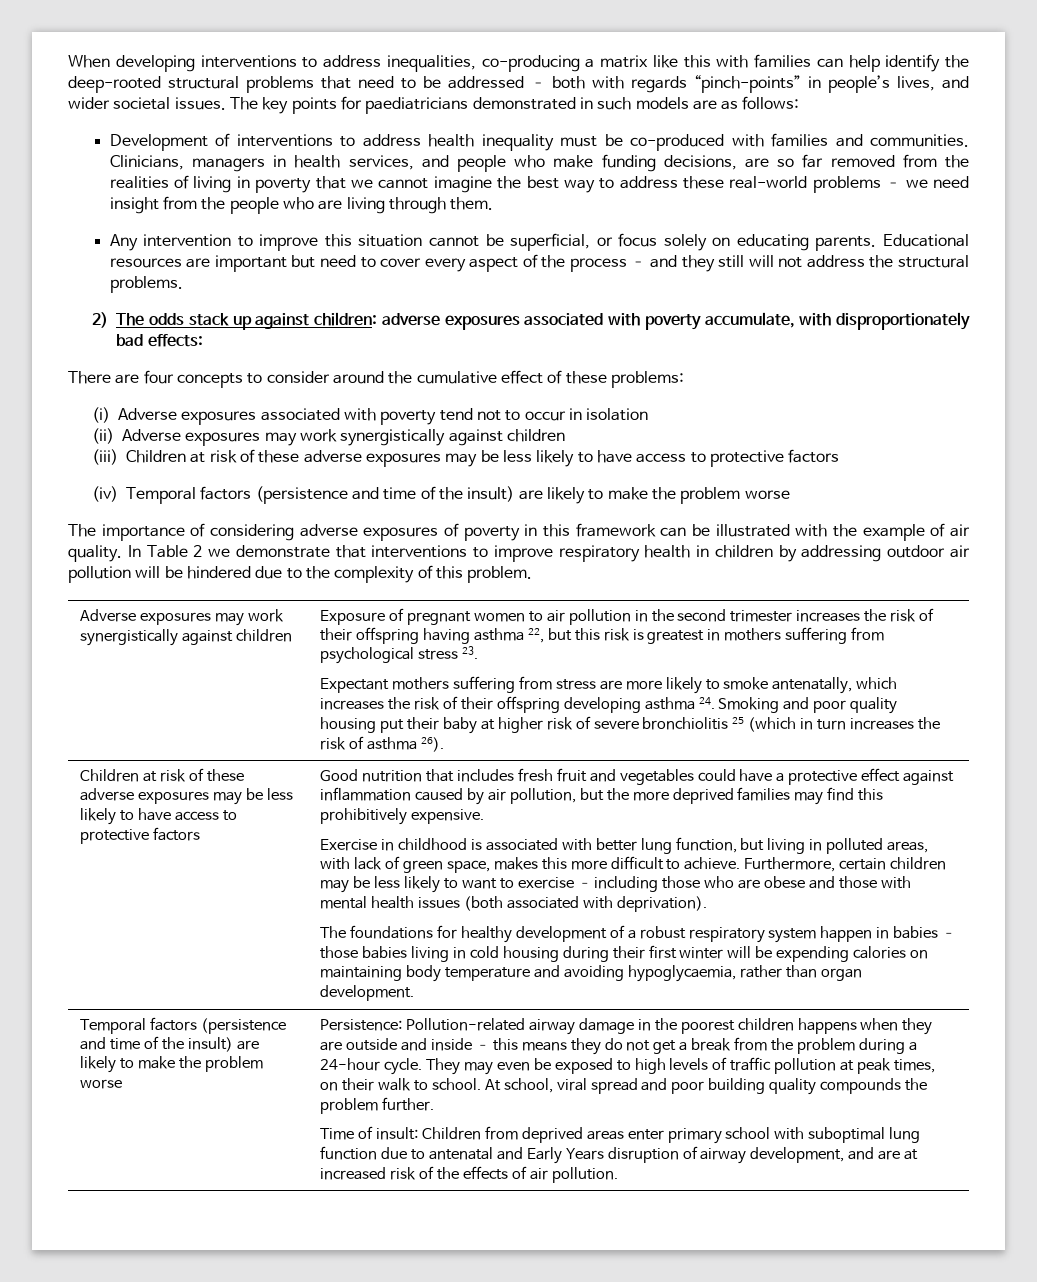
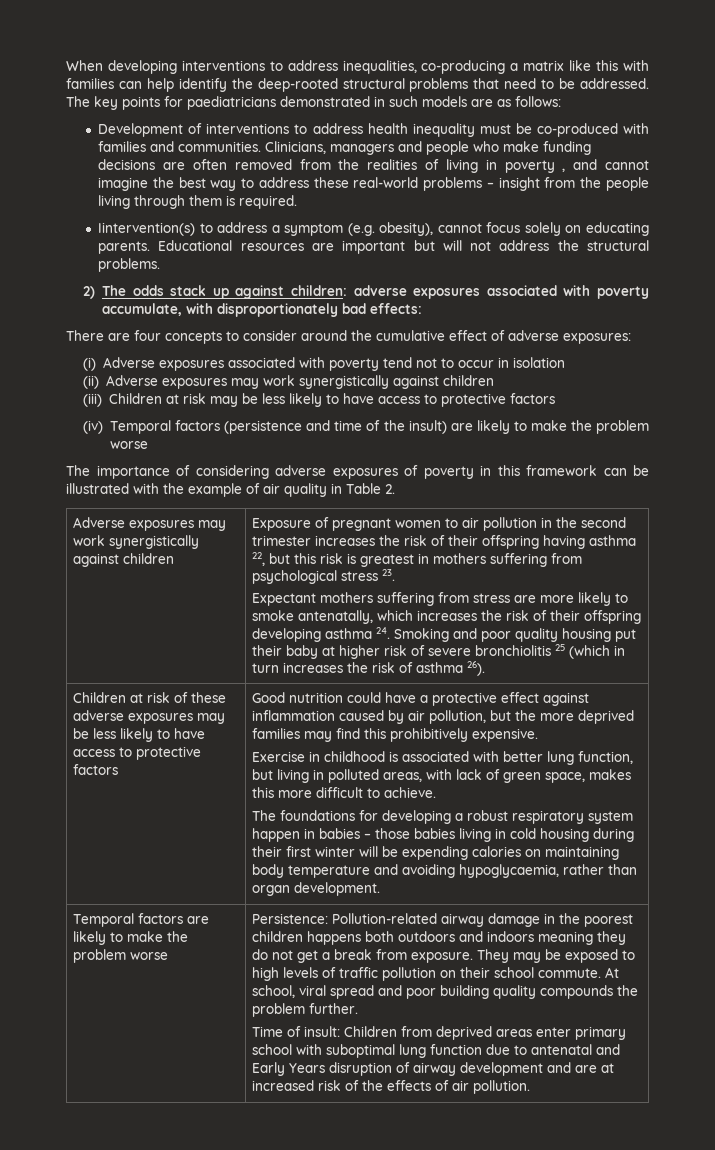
- When developing interventions to address inequalities, co-producing a matrix like this with families can help identify the deep-rooted structural problems that need to be addressed – both with regards “pinch-points” in people’s lives, and wider societal issues.
+ When developing interventions to address inequalities, co-producing a matrix like this with families can help identify the deep-rooted structural problems that need to be addressed.
- Clinicians, managers in health services, and people who make funding decisions, are so far removed from the realities of living in poverty that we cannot imagine the best way to address these real-world problems – we need insight from the people who are living through them.
- Any intervention to improve this situation cannot be superficial, or focus solely on educating parents.
+ Clinicians, managers and people who make funding decisions are often removed from the realities of living in poverty , and cannot imagine the best way to address these real-world problems – insight from the people living through them is required.
+ Iintervention(s) to address a symptom (e.g. obesity), cannot focus solely on educating parents.
- Educational resources are important but need to cover every aspect of the process – and they still will not address the structural problems.
+ Educational resources are important but will not address the structural problems.
- There are four concepts to consider around the cumulative effect of these problems:
+ There are four concepts to consider around the cumulative effect of adverse exposures:
- (iii) Children at risk of these adverse exposures may be less likely to have access to protective factors
+ (iii) Children at risk may be less likely to have access to protective factors
- The importance of considering adverse exposures of poverty in this framework can be illustrated with the example of air quality. In Table 2 we demonstrate that interventions to improve respiratory health in children by addressing outdoor air pollution will be hindered due to the complexity of this problem.
+ The importance of considering adverse exposures of poverty in this framework can be illustrated with the example of air quality in Table 2.
- Good nutrition that includes fresh fruit and vegetables could have a protective effect against inflammation caused by air pollution, but the more deprived families may find this prohibitively expensive.
+ Good nutrition could have a protective effect against inflammation caused by air pollution, but the more deprived families may find this prohibitively expensive.
- Furthermore, certain children may be less likely to want to exercise – including those who are obese and those with mental health issues (both associated with deprivation).
- The foundations for healthy development of a robust respiratory system happen in babies – those babies living in cold housing during their first winter will be expending calories on maintaining body temperature and avoiding hypoglycaemia, rather than organ development.
- Temporal factors (persistence and time of the insult) are likely to make the problem worse
+ The foundations for developing a robust respiratory system happen in babies – those babies living in cold housing during their first winter will be expending calories on maintaining body temperature and avoiding hypoglycaemia, rather than organ development.
+ Temporal factors are likely to make the problem worse
- Persistence: Pollution-related airway damage in the poorest children happens when they are outside and inside – this means they do not get a break from the problem during a 24-hour cycle.
+ Persistence: Pollution-related airway damage in the poorest children happens both outdoors and indoors meaning they do not get a break from exposure.
- They may even be exposed to high levels of traffic pollution at peak times, on their walk to school.
+ They may be exposed to high levels of traffic pollution on their school commute.
- Time of insult: Children from deprived areas enter primary school with suboptimal lung function due to antenatal and Early Years disruption of airway development, and are at increased risk of the effects of air pollution.
+ Time of insult: Children from deprived areas enter primary school with suboptimal lung function due to antenatal and Early Years disruption of airway development and are at increased risk of the effects of air pollution.

